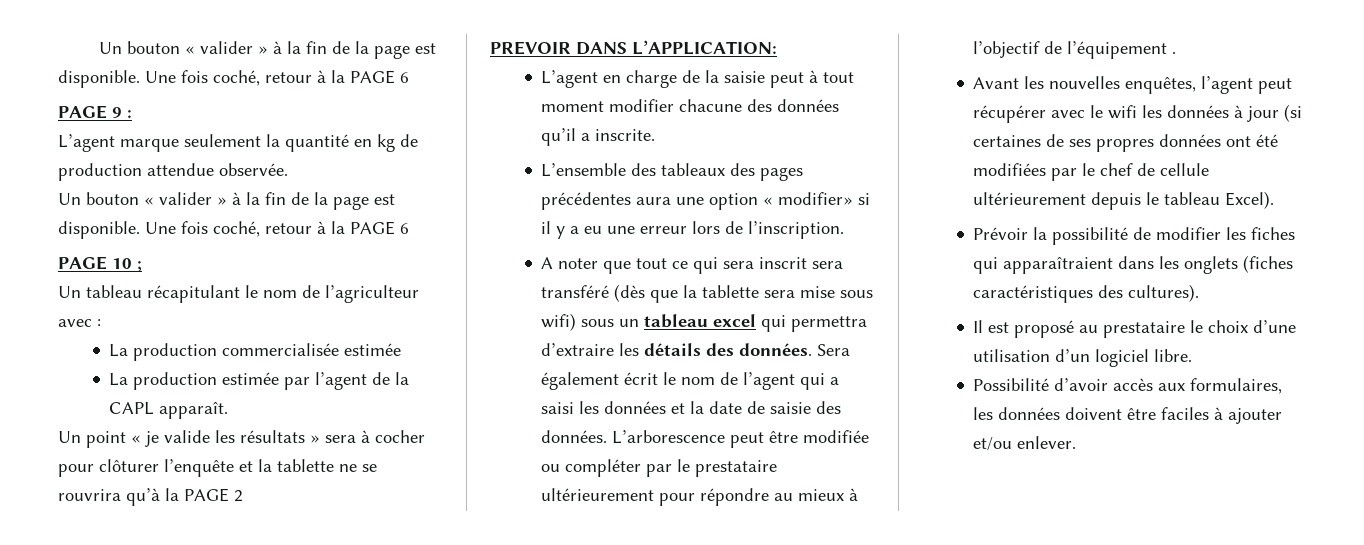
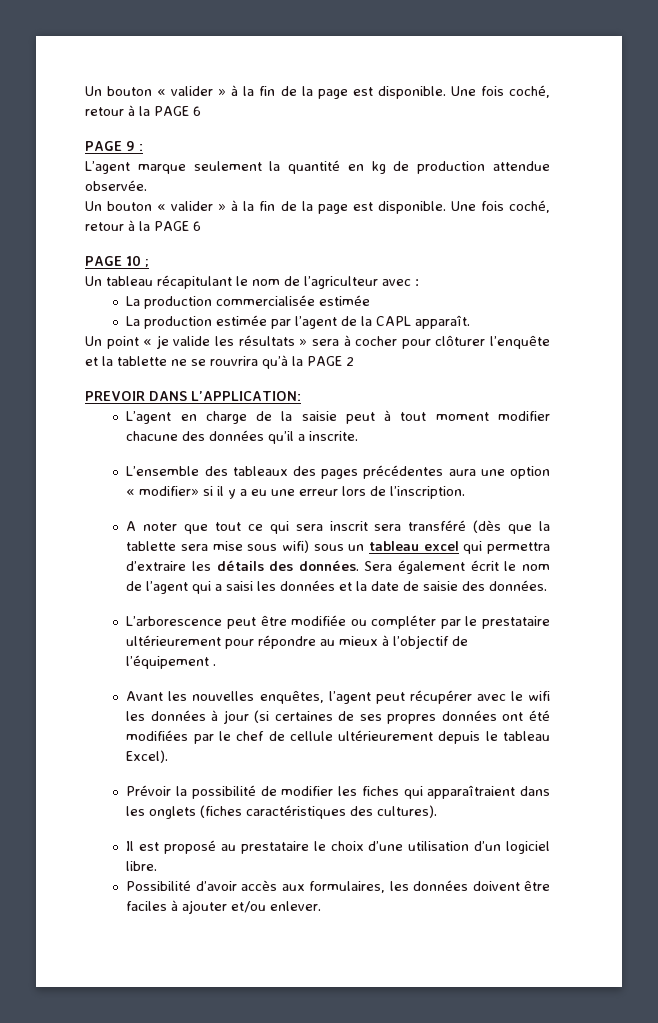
- Sera également écrit le nom de l’agent qui a saisi les données et la date de saisie des données. L’arborescence peut être modifiée ou compléter par le prestataire ultérieurement pour répondre au mieux à l’objectif de l’équipement .
+ Sera également écrit le nom de l’agent qui a saisi les données et la date de saisie des données.
+ L’arborescence peut être modifiée ou compléter par le prestataire ultérieurement pour répondre au mieux à l’objectif de l’équipement .

